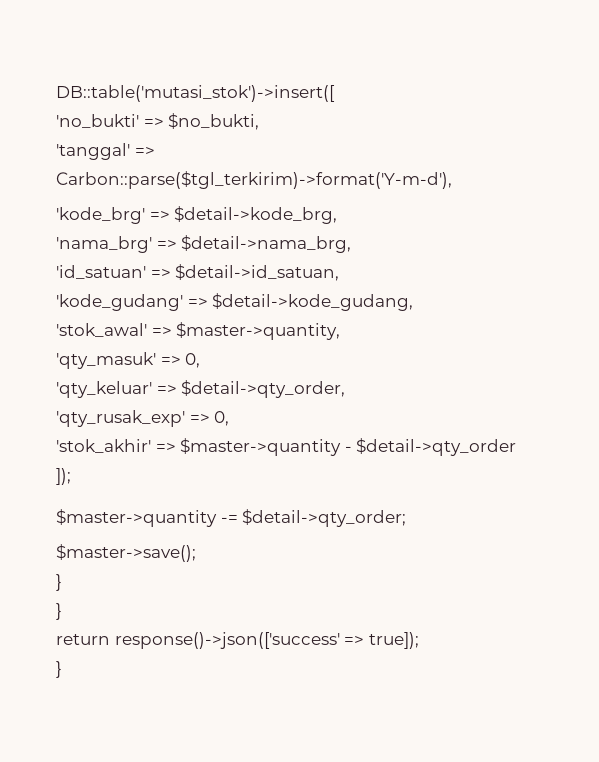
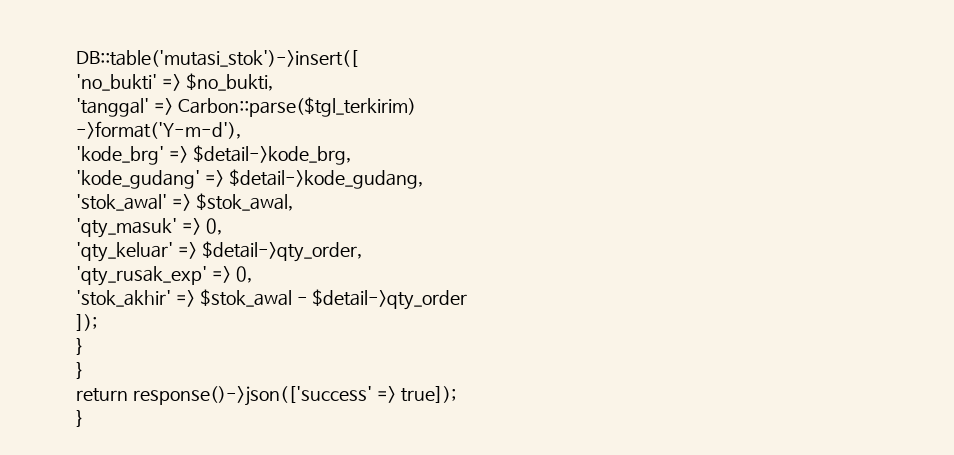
- 'tanggal' => Carbon::parse($tgl_terkirim)->format('Y-m-d'),
+ 'tanggal' => Carbon::parse($tgl_terkirim)
+ ->format('Y-m-d'),
- 'nama_brg' => $detail->nama_brg,
- 'id_satuan' => $detail->id_satuan,
- 'stok_awal' => $master->quantity,
+ 'stok_awal' => $stok_awal,
- 'stok_akhir' => $master->quantity - $detail->qty_order
+ 'stok_akhir' => $stok_awal - $detail->qty_order
- $master->quantity -= $detail->qty_order;
- $master->save();

